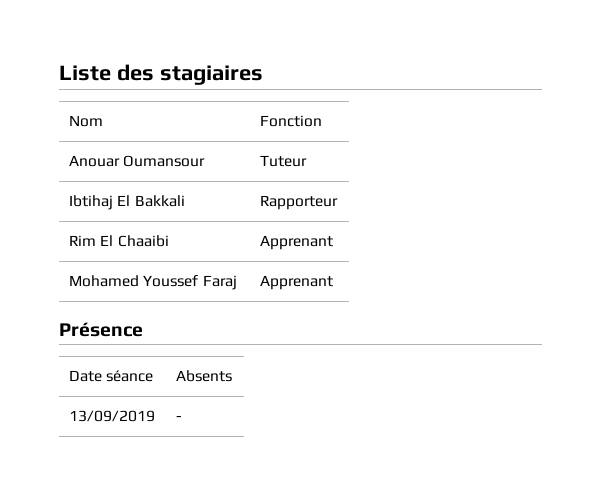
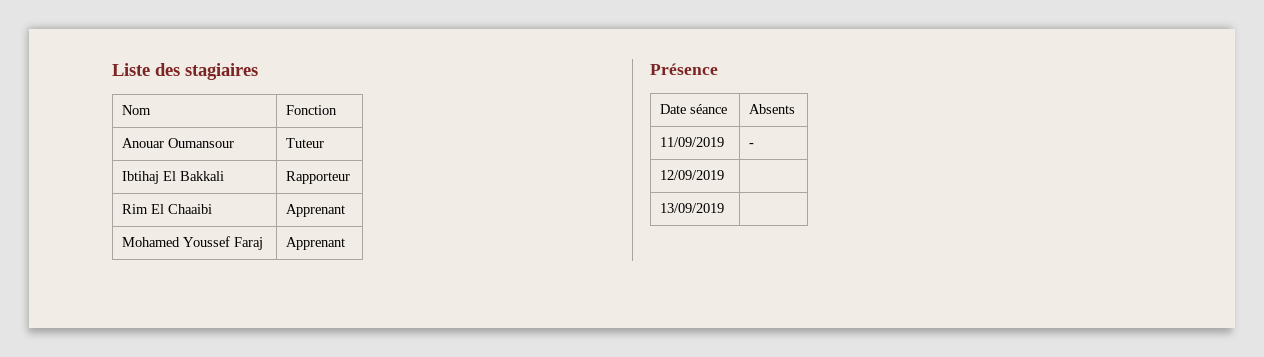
+ 11/09/2019 | -
+ 12/09/2019 |
- 13/09/2019 | -
+ 13/09/2019 |

